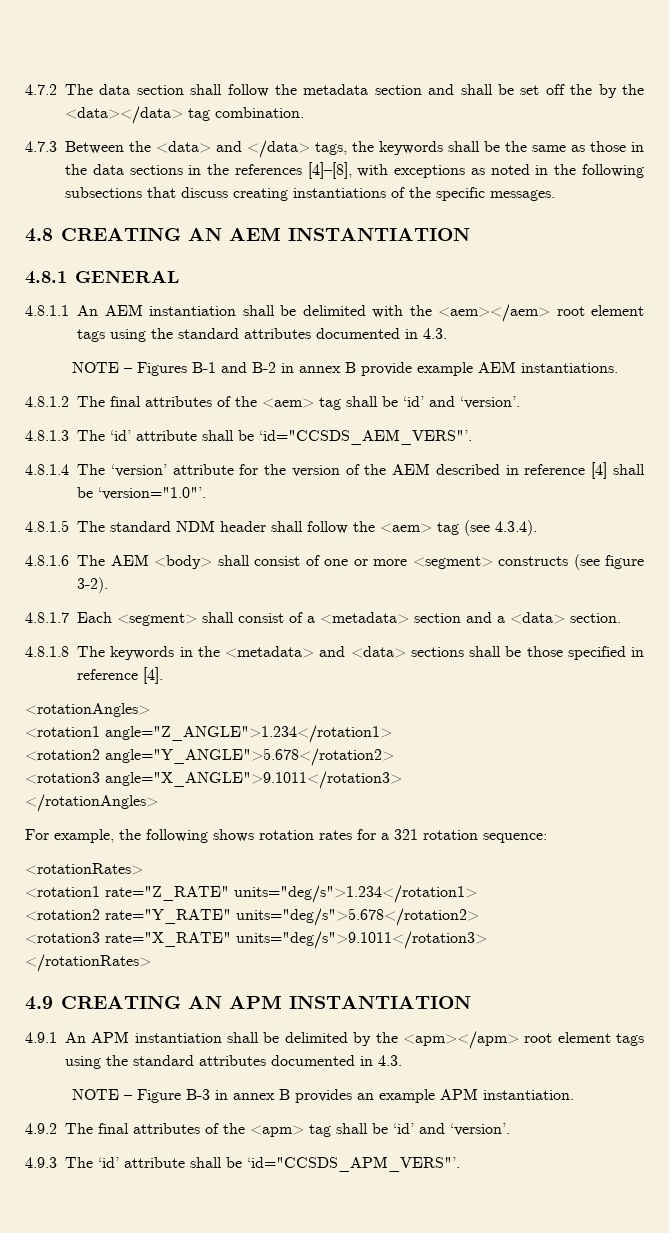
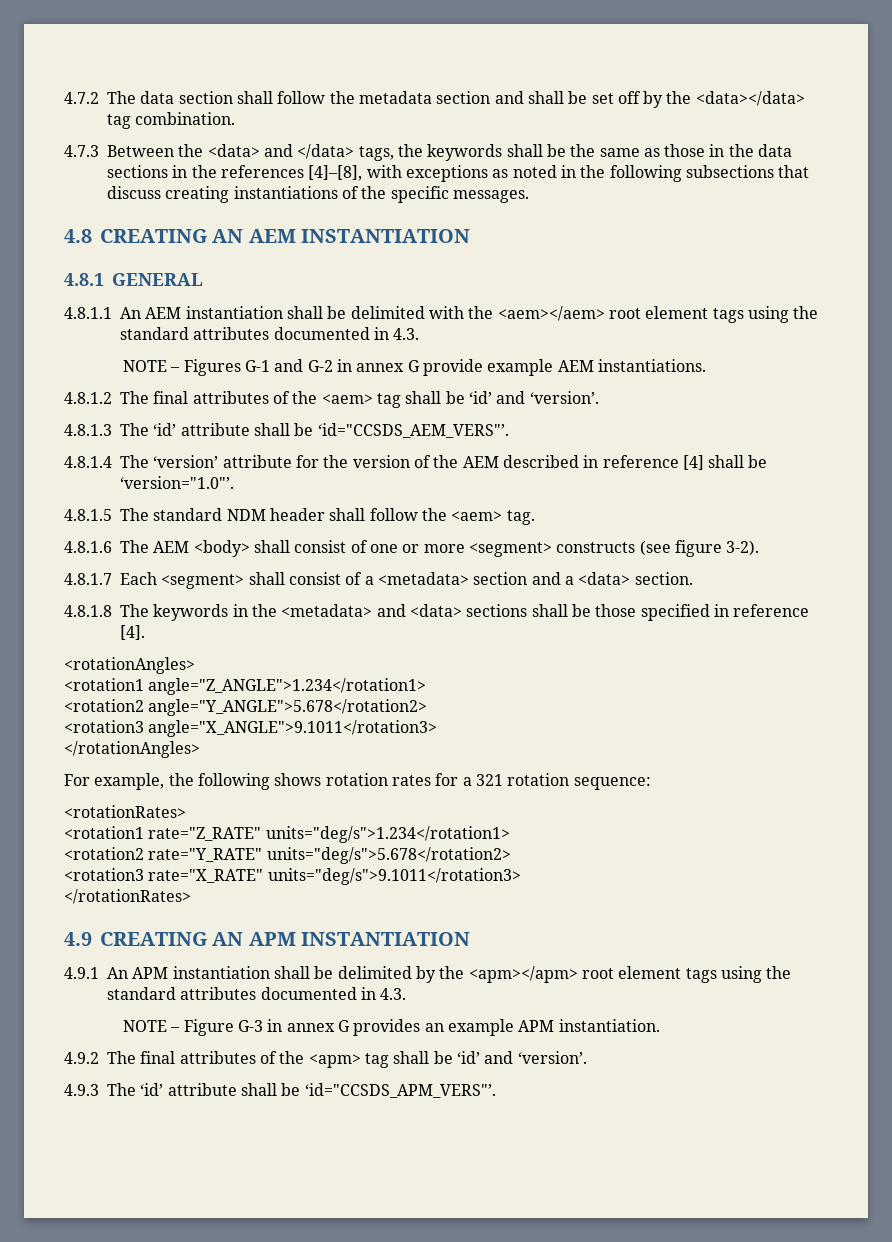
- 4.7.2 The data section shall follow the metadata section and shall be set off the by the <data></data> tag combination.
+ 4.7.2 The data section shall follow the metadata section and shall be set off by the <data></data> tag combination.
- NOTE – Figures B-1 and B-2 in annex B provide example AEM instantiations.
+ NOTE – Figures G-1 and G-2 in annex G provide example AEM instantiations.
- 4.8.1.5 The standard NDM header shall follow the <aem> tag (see 4.3.4).
+ 4.8.1.5 The standard NDM header shall follow the <aem> tag.
- NOTE – Figure B-3 in annex B provides an example APM instantiation.
+ NOTE – Figure G-3 in annex G provides an example APM instantiation.

